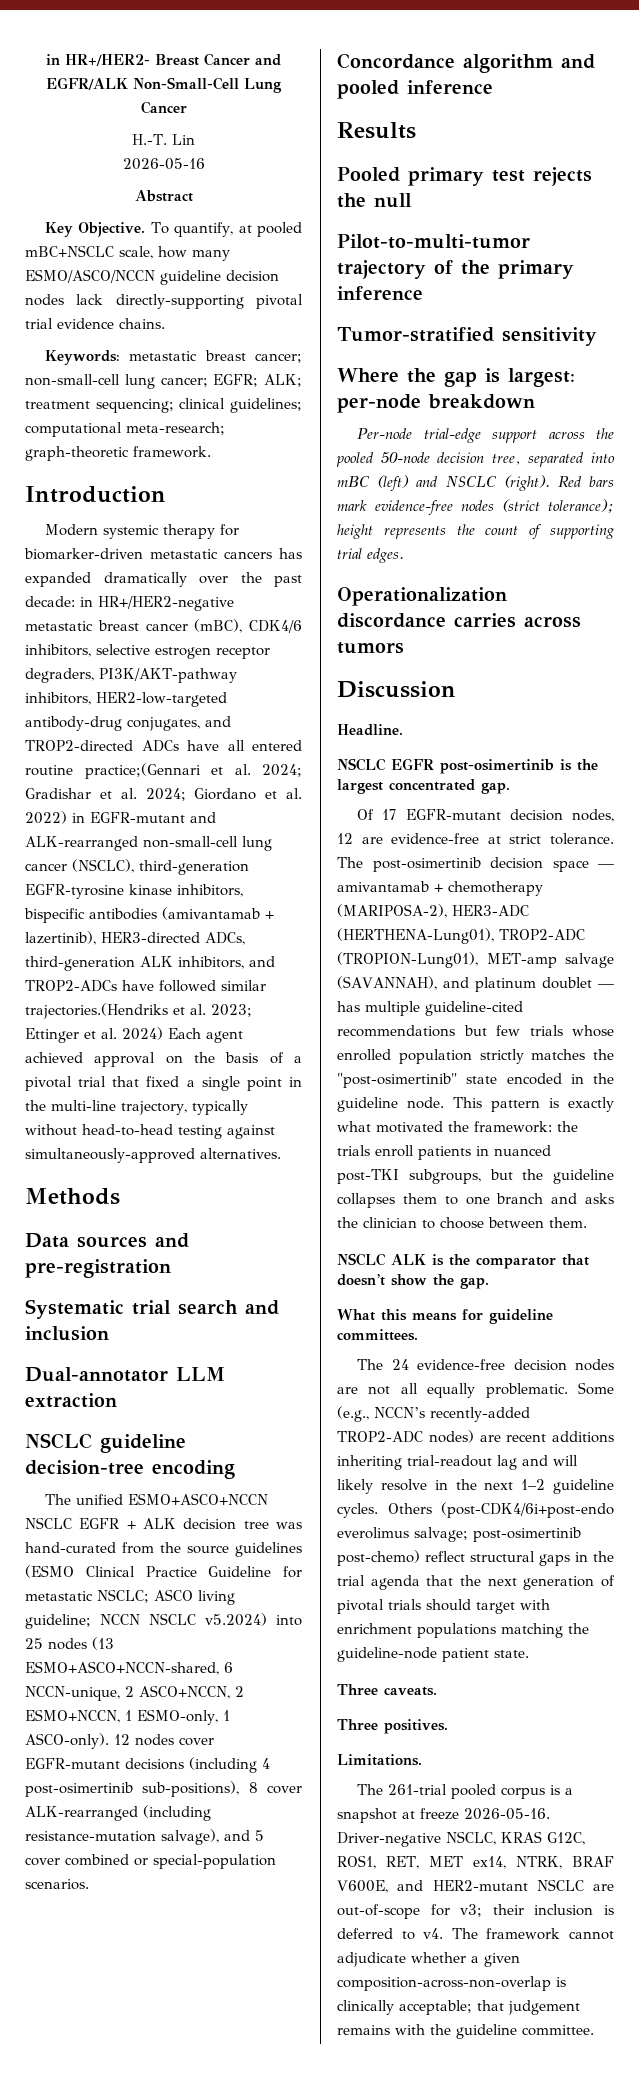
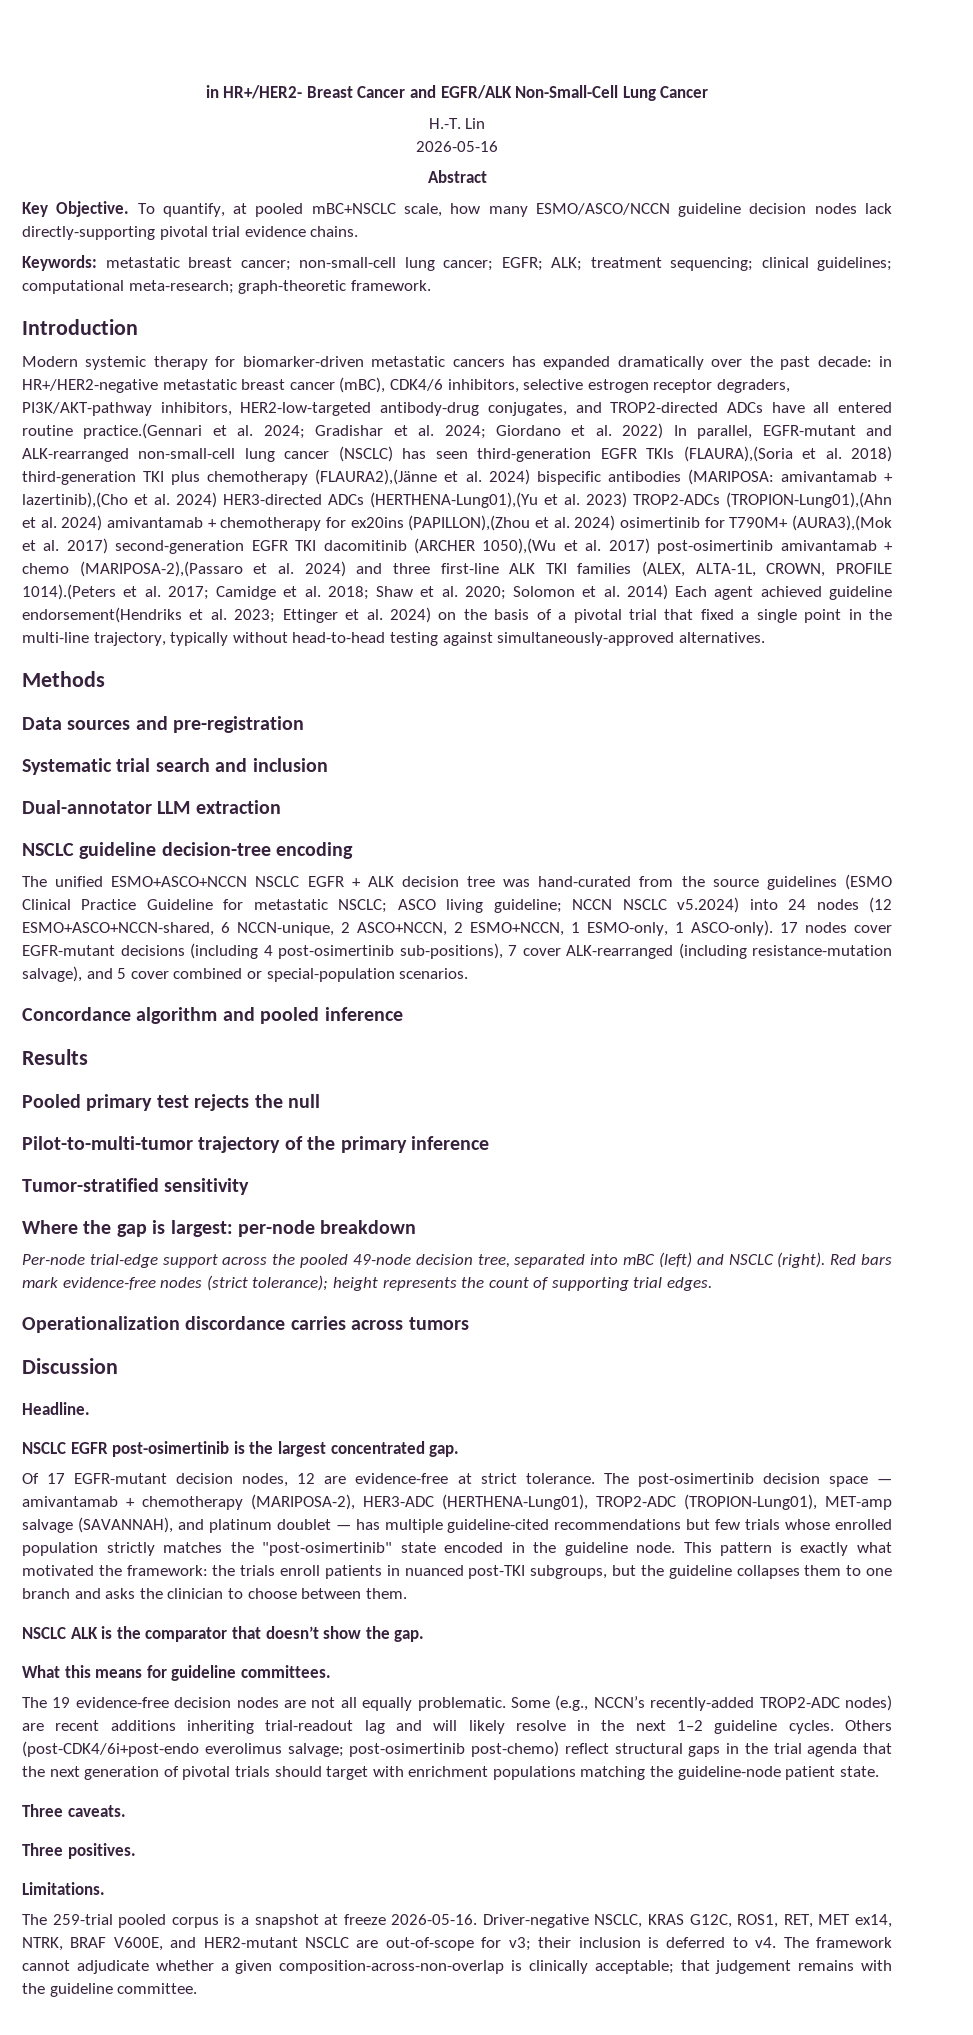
- in HR+/HER2-negative metastatic breast cancer (mBC), CDK4/6 inhibitors, selective estrogen receptor degraders, PI3K/AKT-pathway inhibitors, HER2-low-targeted antibody-drug conjugates, and TROP2-directed ADCs have all entered routine practice;(Gennari et al. 2024;
+ in HR+/HER2-negative metastatic breast cancer (mBC), CDK4/6 inhibitors, selective estrogen receptor degraders, PI3K/AKT-pathway inhibitors, HER2-low-targeted antibody-drug conjugates, and TROP2-directed ADCs have all entered routine practice.(Gennari et al. 2024;
- Giordano et al. 2022) in EGFR-mutant and ALK-rearranged non-small-cell lung cancer (NSCLC), third-generation EGFR-tyrosine kinase inhibitors, bispecific antibodies (amivantamab + lazertinib), HER3-directed ADCs, third-generation ALK inhibitors, and TROP2-ADCs have followed similar trajectories.(Hendriks et al. 2023;
+ Giordano et al. 2022) In parallel, EGFR-mutant and ALK-rearranged non-small-cell lung cancer (NSCLC) has seen third-generation EGFR TKIs (FLAURA),(Soria et al. 2018) third-generation TKI plus chemotherapy (FLAURA2),(Jänne et al. 2024) bispecific antibodies (MARIPOSA: amivantamab + lazertinib),(Cho et al. 2024) HER3-directed ADCs (HERTHENA-Lung01),(Yu et al. 2023) TROP2-ADCs (TROPION-Lung01),(Ahn et al. 2024) amivantamab + chemotherapy for ex20ins (PAPILLON),(Zhou et al. 2024) osimertinib for T790M+ (AURA3),(Mok et al. 2017) second-generation EGFR TKI dacomitinib (ARCHER 1050),(Wu et al. 2017) post-osimertinib amivantamab + chemo (MARIPOSA-2),(Passaro et al. 2024) and three first-line ALK TKI families (ALEX, ALTA-1L, CROWN, PROFILE 1014).(Peters et al. 2017; Camidge et al. 2018; Shaw et al. 2020; Solomon et al. 2014) Each agent achieved guideline endorsement(Hendriks et al. 2023;
- Ettinger et al. 2024) Each agent achieved approval on the basis of a pivotal trial that fixed a single point in the multi-line trajectory, typically without head-to-head testing against simultaneously-approved alternatives.
+ Ettinger et al. 2024) on the basis of a pivotal trial that fixed a single point in the multi-line trajectory, typically without head-to-head testing against simultaneously-approved alternatives.
- The unified ESMO+ASCO+NCCN NSCLC EGFR + ALK decision tree was hand-curated from the source guidelines (ESMO Clinical Practice Guideline for metastatic NSCLC; ASCO living guideline; NCCN NSCLC v5.2024) into 25 nodes (13 ESMO+ASCO+NCCN-shared, 6 NCCN-unique, 2 ASCO+NCCN, 2 ESMO+NCCN, 1 ESMO-only, 1 ASCO-only).
+ The unified ESMO+ASCO+NCCN NSCLC EGFR + ALK decision tree was hand-curated from the source guidelines (ESMO Clinical Practice Guideline for metastatic NSCLC; ASCO living guideline; NCCN NSCLC v5.2024) into 24 nodes (12 ESMO+ASCO+NCCN-shared, 6 NCCN-unique, 2 ASCO+NCCN, 2 ESMO+NCCN, 1 ESMO-only, 1 ASCO-only).
- 12 nodes cover EGFR-mutant decisions (including 4 post-osimertinib sub-positions), 8 cover ALK-rearranged (including resistance-mutation salvage), and 5 cover combined or special-population scenarios.
+ 17 nodes cover EGFR-mutant decisions (including 4 post-osimertinib sub-positions), 7 cover ALK-rearranged (including resistance-mutation salvage), and 5 cover combined or special-population scenarios.
- Per-node trial-edge support across the pooled 50-node decision tree, separated into mBC (left) and NSCLC (right).
+ Per-node trial-edge support across the pooled 49-node decision tree, separated into mBC (left) and NSCLC (right).
- The 24 evidence-free decision nodes are not all equally problematic.
+ The 19 evidence-free decision nodes are not all equally problematic.
- The 261-trial pooled corpus is a snapshot at freeze 2026-05-16.
+ The 259-trial pooled corpus is a snapshot at freeze 2026-05-16.

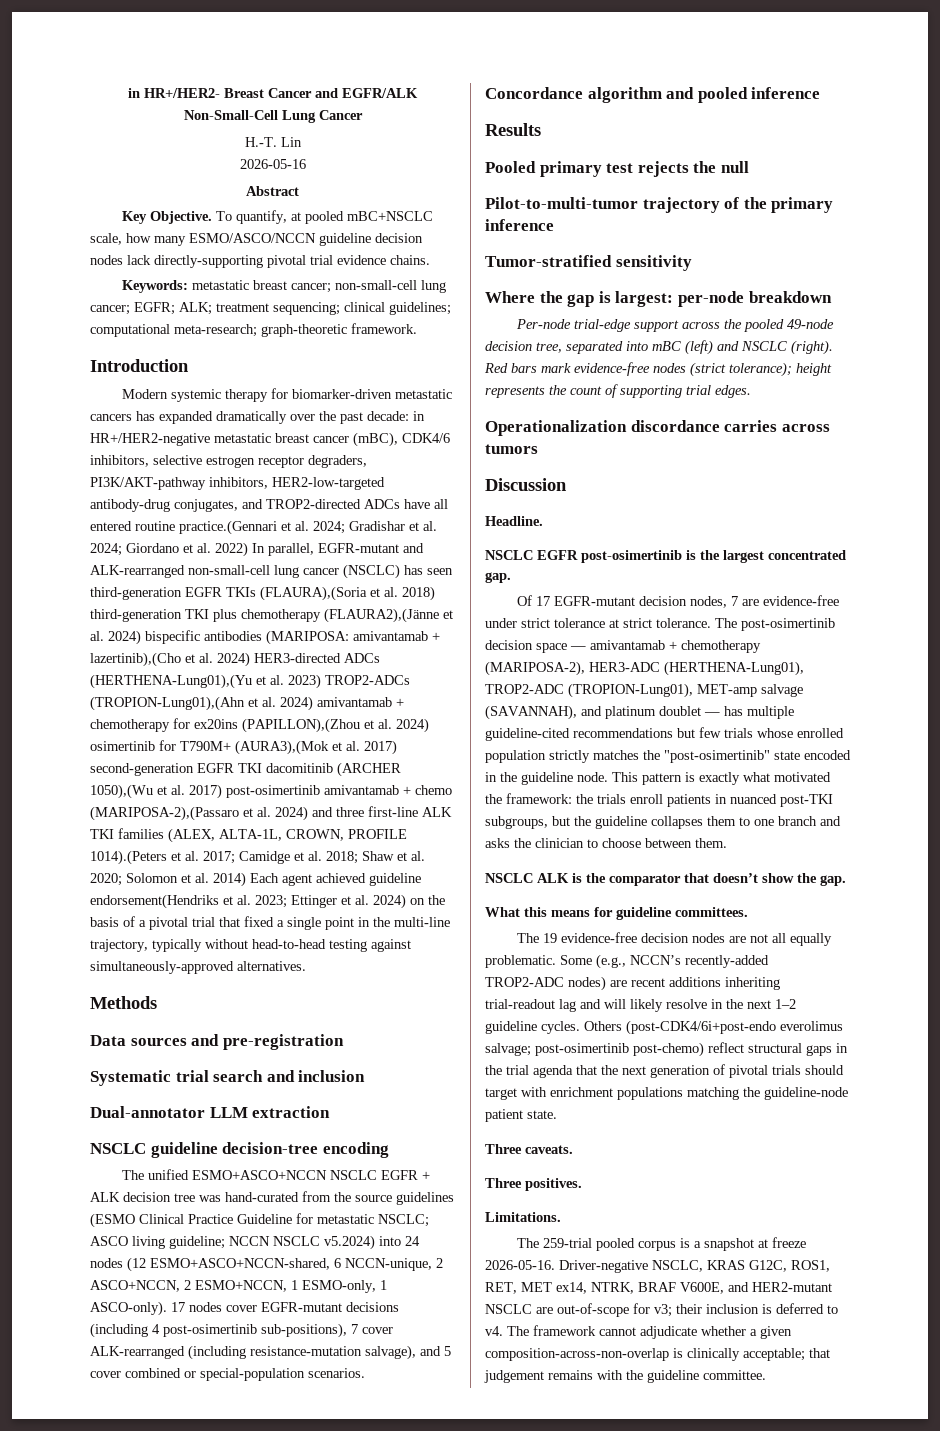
- Of 17 EGFR-mutant decision nodes, 12 are evidence-free at strict tolerance.
+ Of 17 EGFR-mutant decision nodes, 7 are evidence-free under strict tolerance at strict tolerance.

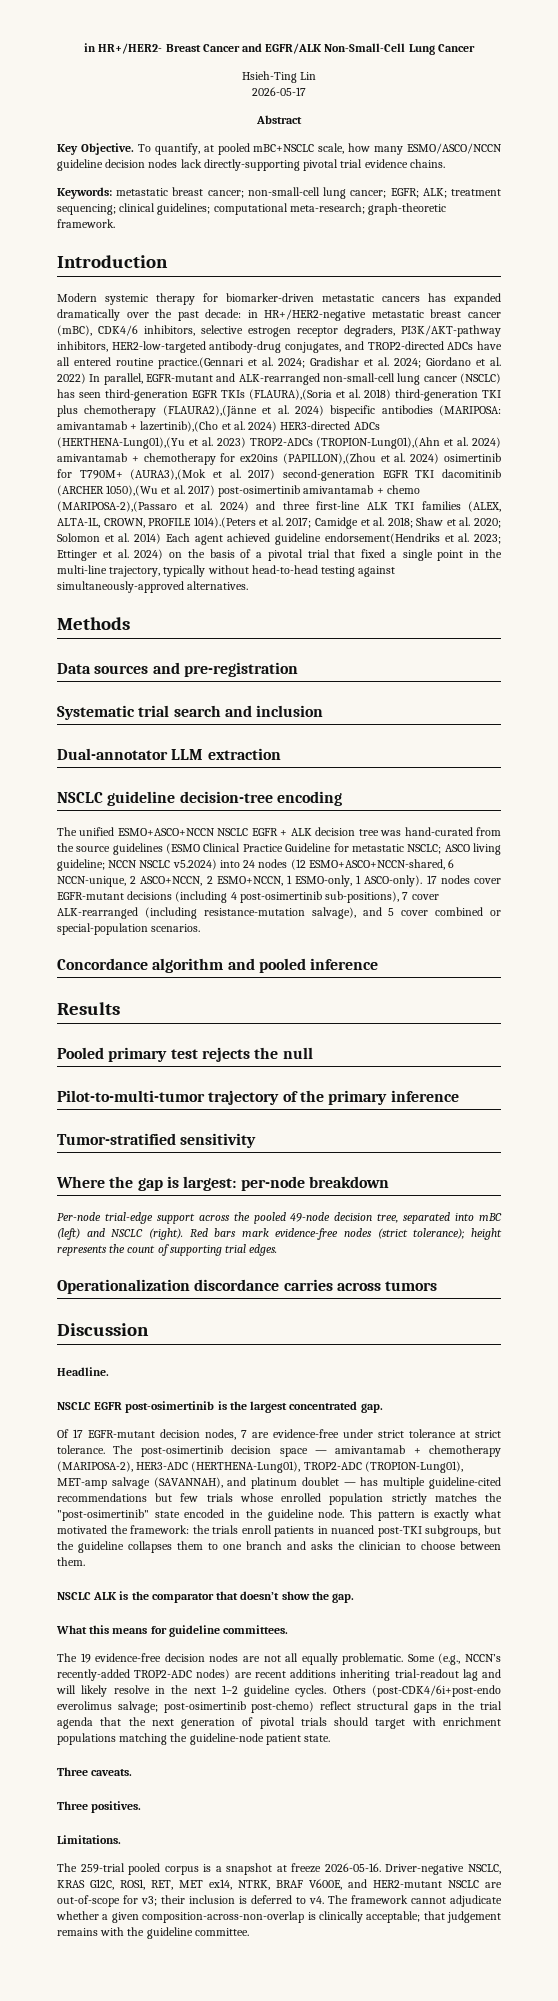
- H.-T. Lin
+ Hsieh-Ting Lin
- 2026-05-16
+ 2026-05-17

